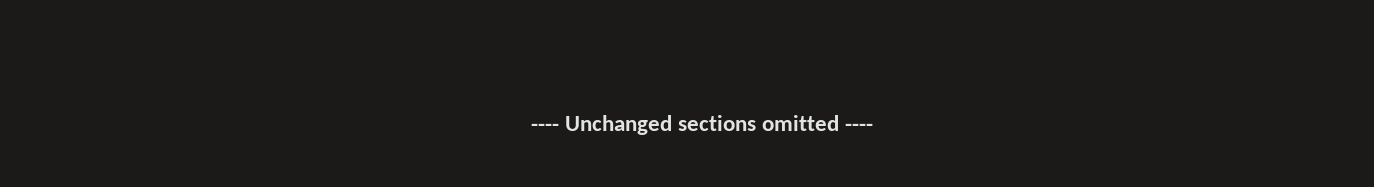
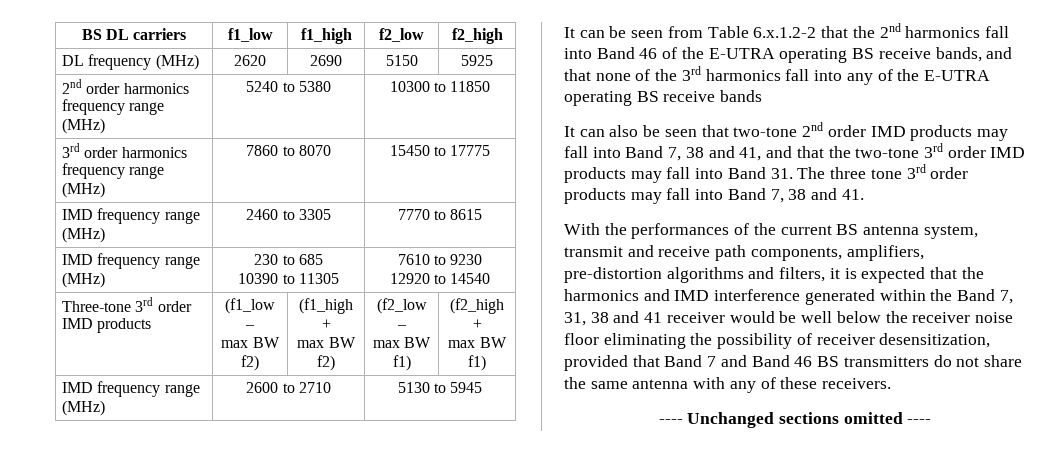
+ BS DL carriers | f1_low | f1_high | f2_low | f2_high
+ DL frequency (MHz) | 2620 | 2690 | 5150 | 5925
+ 2nd order harmonics frequency range (MHz) | 5240 to 5380 | 10300 to 11850
+ 3rd order harmonics frequency range (MHz) | 7860 to 8070 | 15450 to 17775
+ IMD frequency range (MHz) | 2460 to 3305 | 7770 to 8615
+ IMD frequency range (MHz) | 230 to 685
+ 10390 to 11305 | 7610 to 9230
+ 12920 to 14540
+ Three-tone 3rd order IMD products | (f1_low –
+ max BW f2) | (f1_high +
+ max BW f2) | (f2_low –
+ max BW f1) | (f2_high +
+ max BW f1)
+ IMD frequency range (MHz) | 2600 to 2710 | 5130 to 5945
+ It can be seen from Table 6.x.1.2-2 that the 2nd harmonics fall into Band 46 of the E-UTRA operating BS receive bands, and that none of the 3rd harmonics fall into any of the E-UTRA operating BS receive bands
+ It can also be seen that two-tone 2nd order IMD products may fall into Band 7, 38 and 41, and that the two-tone 3rd order IMD products may fall into Band 31. The three tone 3rd order products may fall into Band 7, 38 and 41.
+ With the performances of the current BS antenna system, transmit and receive path components, amplifiers, pre-distortion algorithms and filters, it is expected that the harmonics and IMD interference generated within the Band 7, 31, 38 and 41 receiver would be well below the receiver noise floor eliminating the possibility of receiver desensitization, provided that Band 7 and Band 46 BS transmitters do not share the same antenna with any of these receivers.

